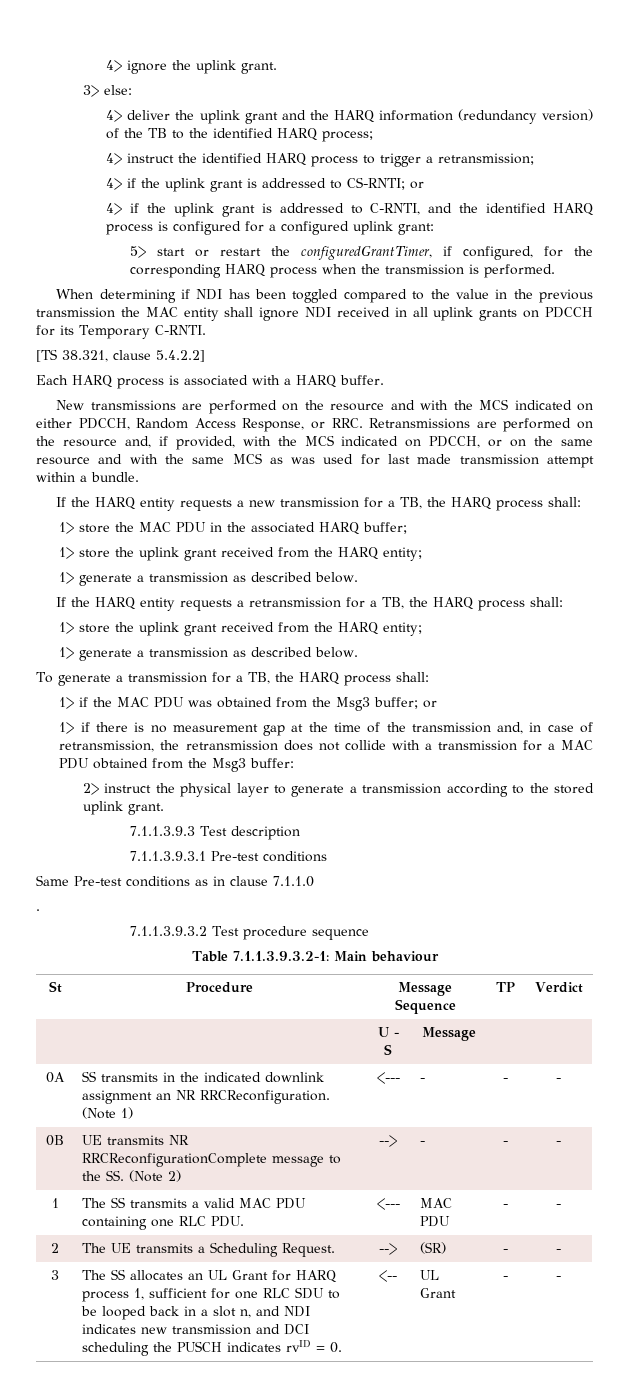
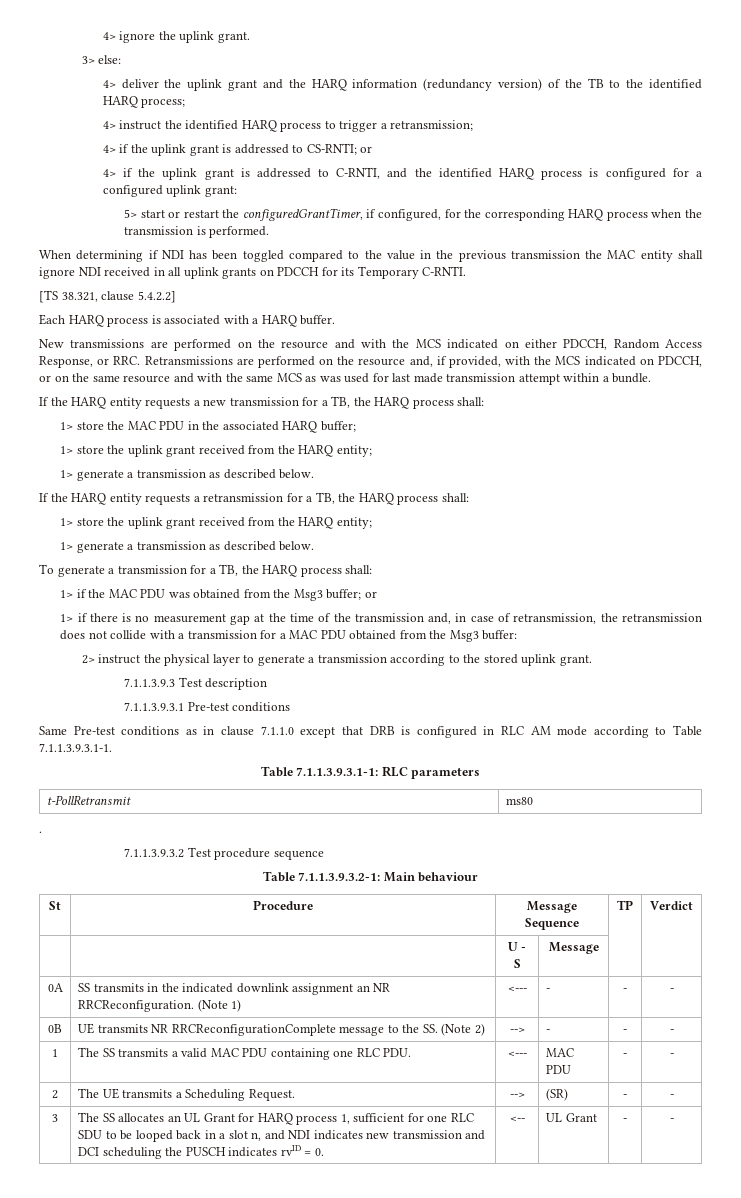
- Same Pre-test conditions as in clause 7.1.1.0
+ Same Pre-test conditions as in clause 7.1.1.0 except that DRB is configured in RLC AM mode according to Table 7.1.1.3.9.3.1-1.
+ Table 7.1.1.3.9.3.1-1: RLC parameters
+ t-PollRetransmit | ms80

